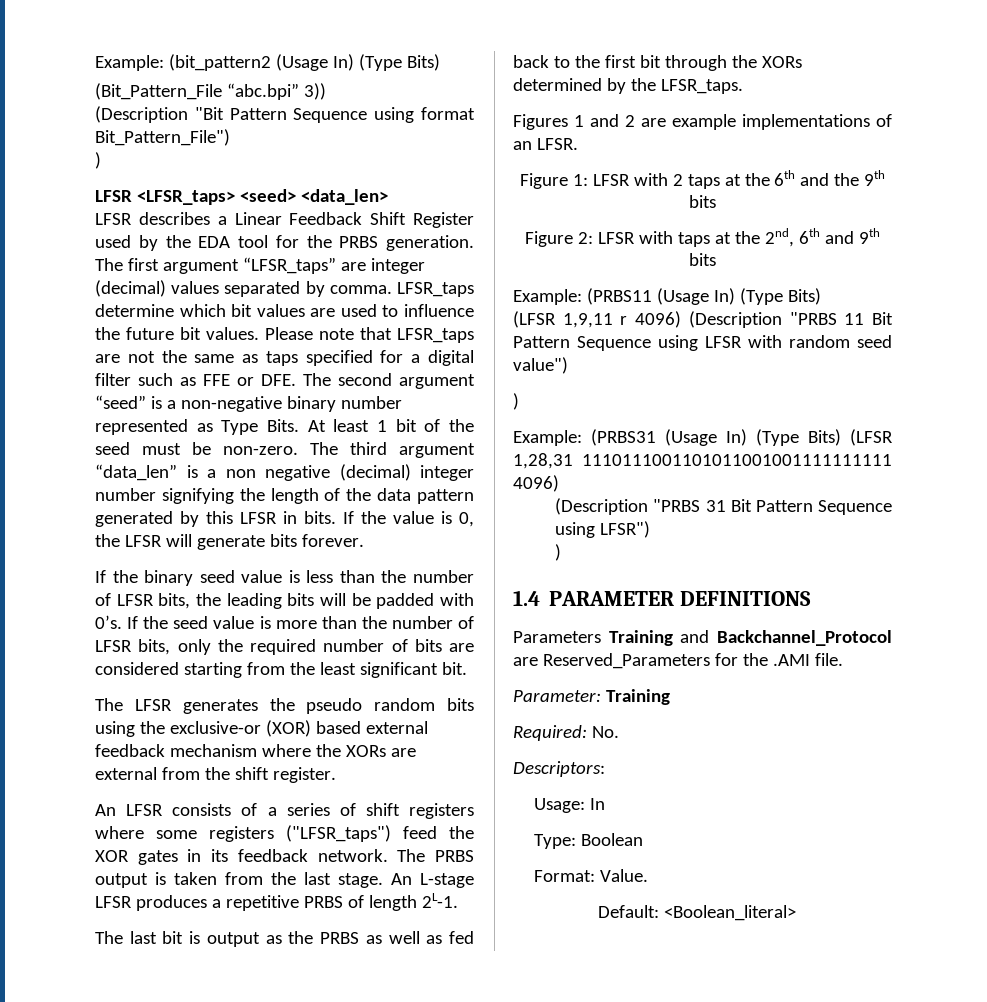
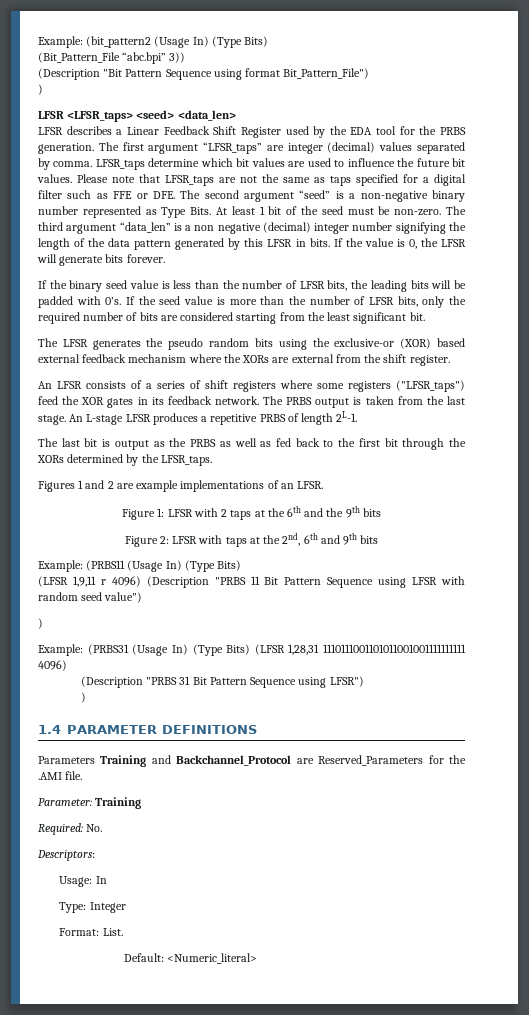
- Type: Boolean
+ Type: Integer
- Format: Value.
+ Format: List.
- Default: <Boolean_literal>
+ Default: <Numeric_literal>

